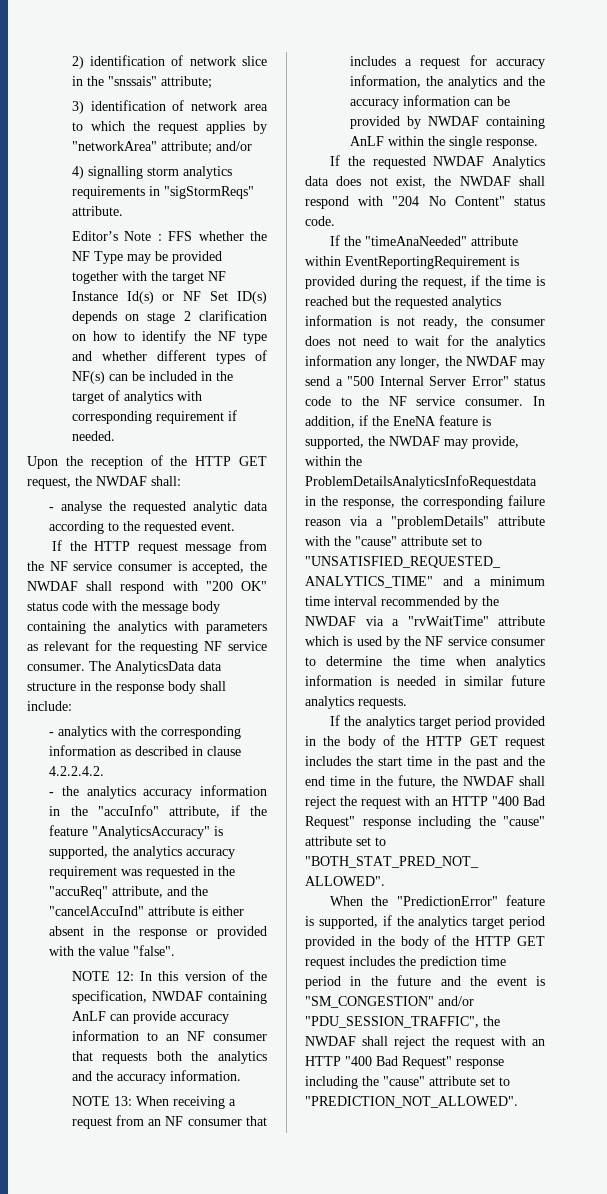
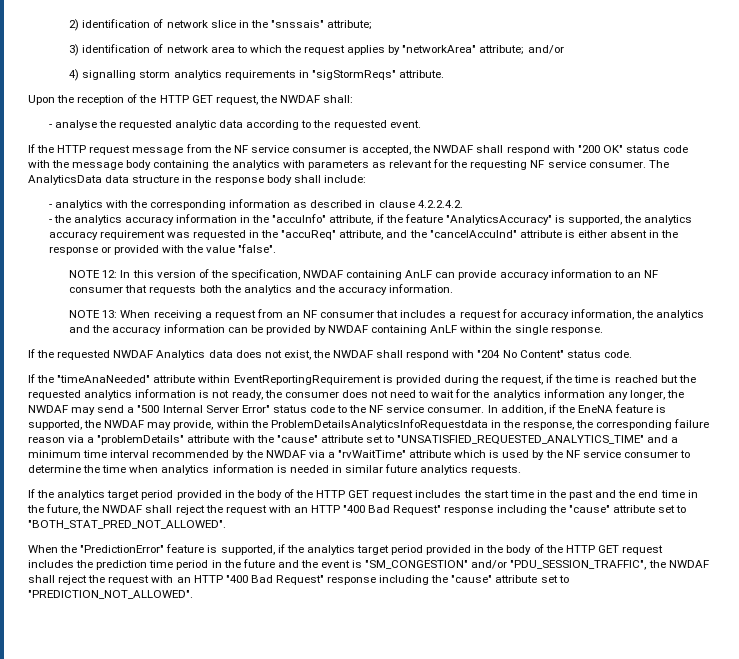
- Editor’s Note : FFS whether the NF Type may be provided together with the target NF Instance Id(s) or NF Set ID(s) depends on stage 2 clarification on how to identify the NF type and whether different types of NF(s) can be included in the target of analytics with corresponding requirement if needed.

